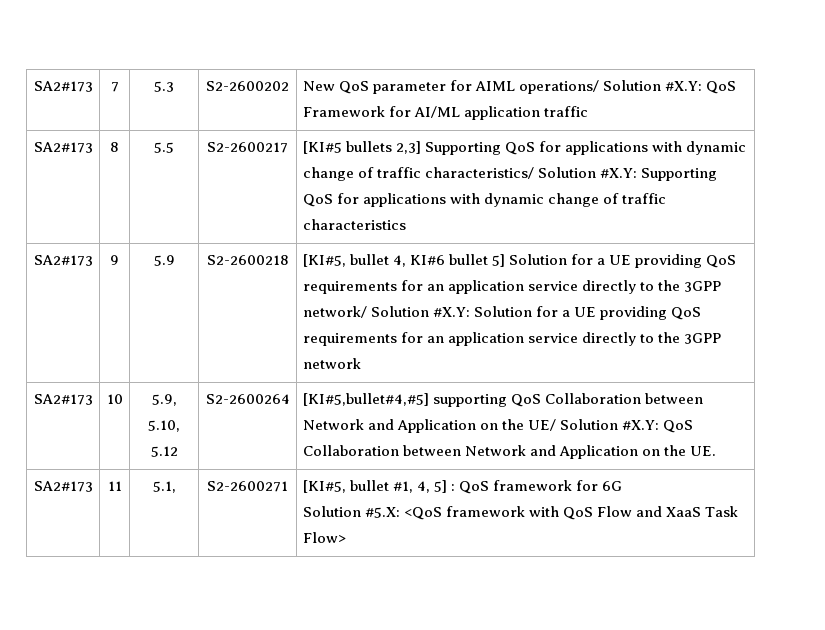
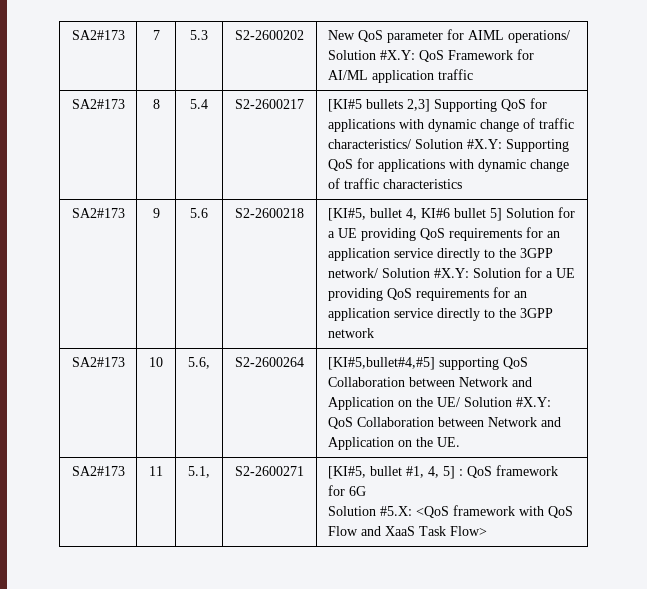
- SA2#173 | 8 | 5.5 | S2-2600217 | [KI#5 bullets 2,3] Supporting QoS for applications with dynamic change of traffic characteristics/ Solution #X.Y: Supporting QoS for applications with dynamic change of traffic characteristics
+ SA2#173 | 8 | 5.4 | S2-2600217 | [KI#5 bullets 2,3] Supporting QoS for applications with dynamic change of traffic characteristics/ Solution #X.Y: Supporting QoS for applications with dynamic change of traffic characteristics
- 5.9
+ 5.6
- SA2#173 | 10 | 5.9, 5.10, 5.12 | S2-2600264 | [KI#5,bullet#4,#5] supporting QoS Collaboration between Network and Application on the UE/ Solution #X.Y: QoS Collaboration between Network and Application on the UE.
+ SA2#173 | 10 | 5.6, | S2-2600264 | [KI#5,bullet#4,#5] supporting QoS Collaboration between Network and Application on the UE/ Solution #X.Y: QoS Collaboration between Network and Application on the UE.

